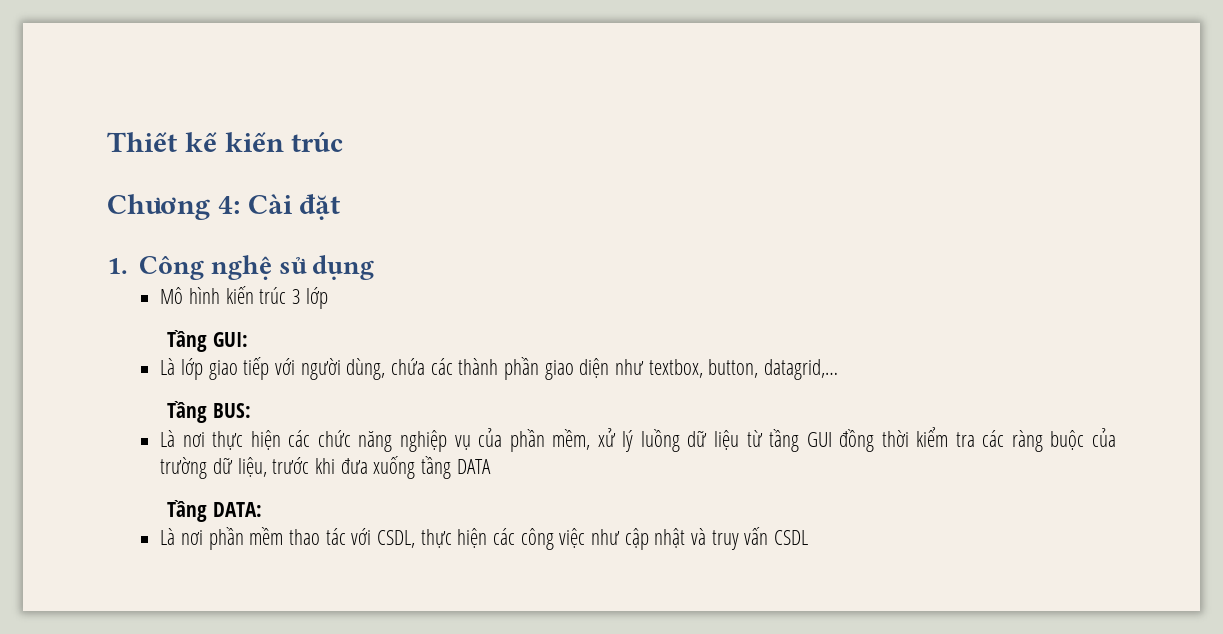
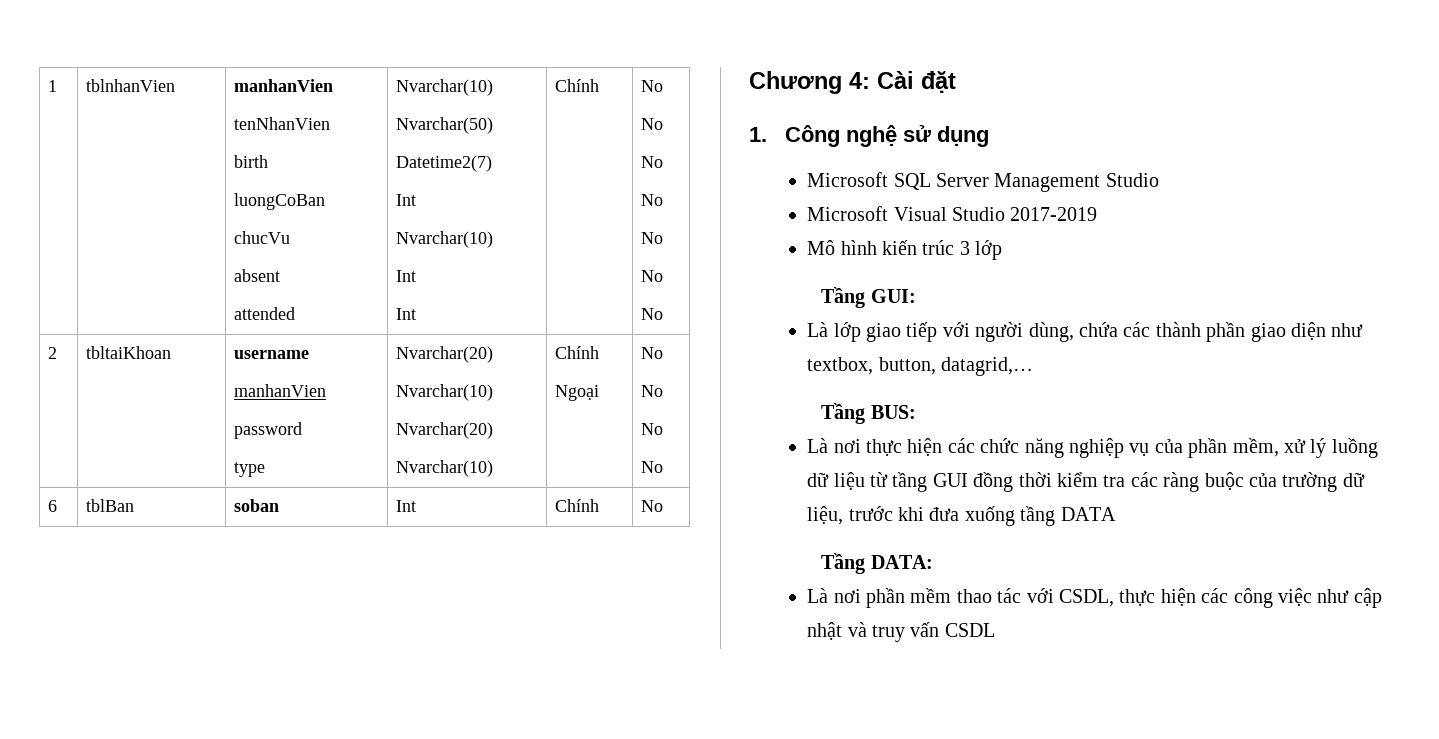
- Thiết kế kiến trúc
+ 1 | tblnhanVien | manhanVien
+ tenNhanVien
+ birth
+ luongCoBan
+ chucVu
+ absent
+ attended | Nvarchar(10)
+ Nvarchar(50)
+ Datetime2(7)
+ Int
+ Nvarchar(10)
+ Int
+ Int | Chính | No
+ No
+ No
+ No
+ No
+ No
+ No
+ 2 | tbltaiKhoan | username
+ manhanVien
+ password
+ type | Nvarchar(20)
+ Nvarchar(10)
+ Nvarchar(20)
+ Nvarchar(10) | Chính
+ Ngoại | No
+ No
+ No
+ No
+ 6 | tblBan | soban | Int | Chính | No
+ Microsoft SQL Server Management Studio
+ Microsoft Visual Studio 2017-2019

